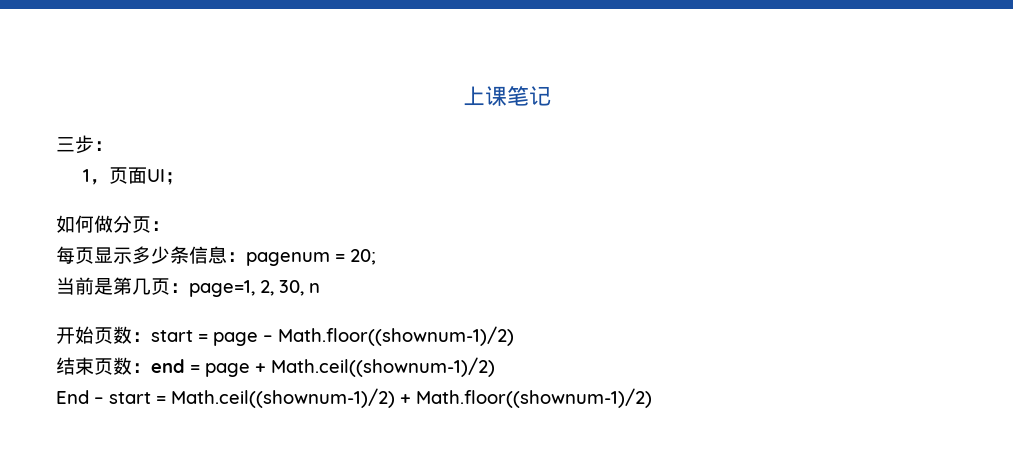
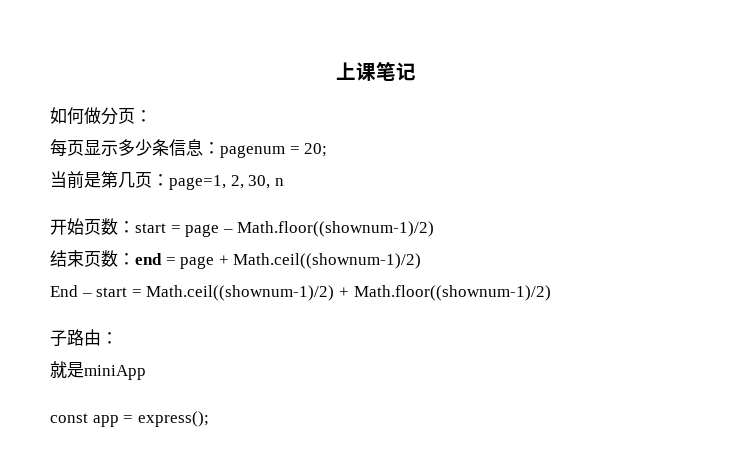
- 三步：
- 1，页面UI；
+ 子路由：
+ 就是miniApp
+ const app = express();

